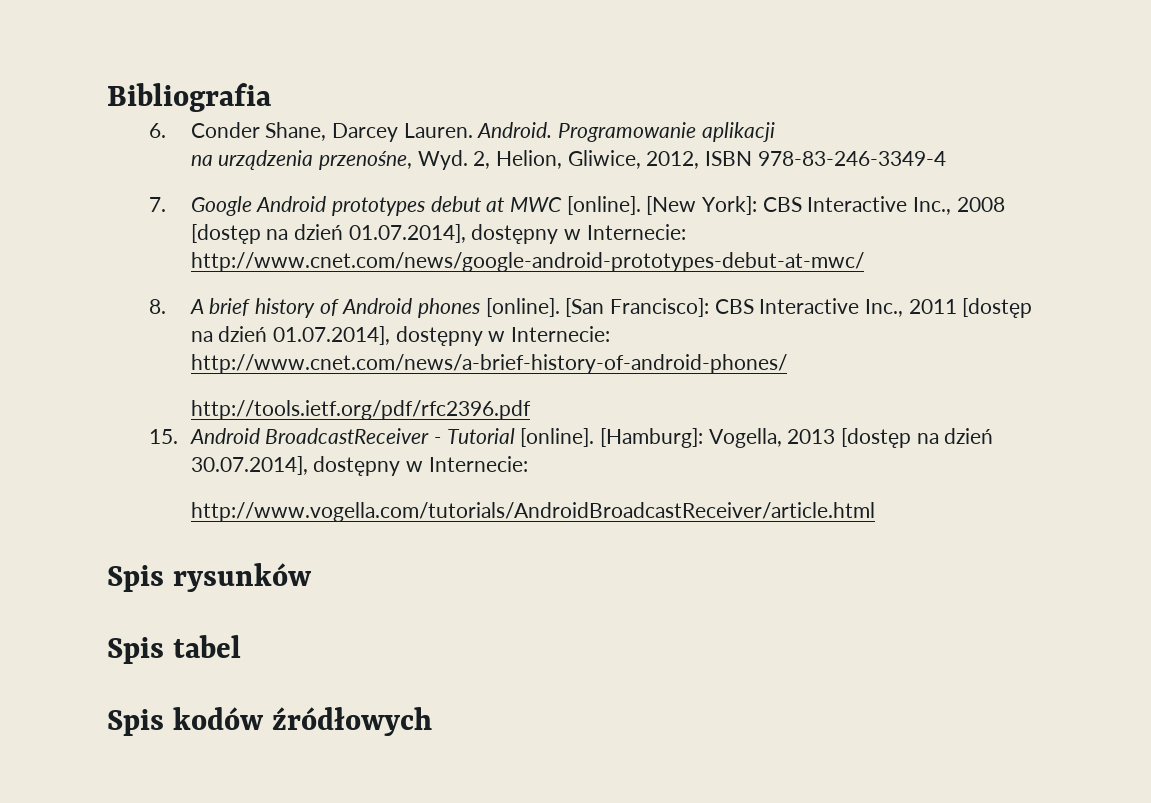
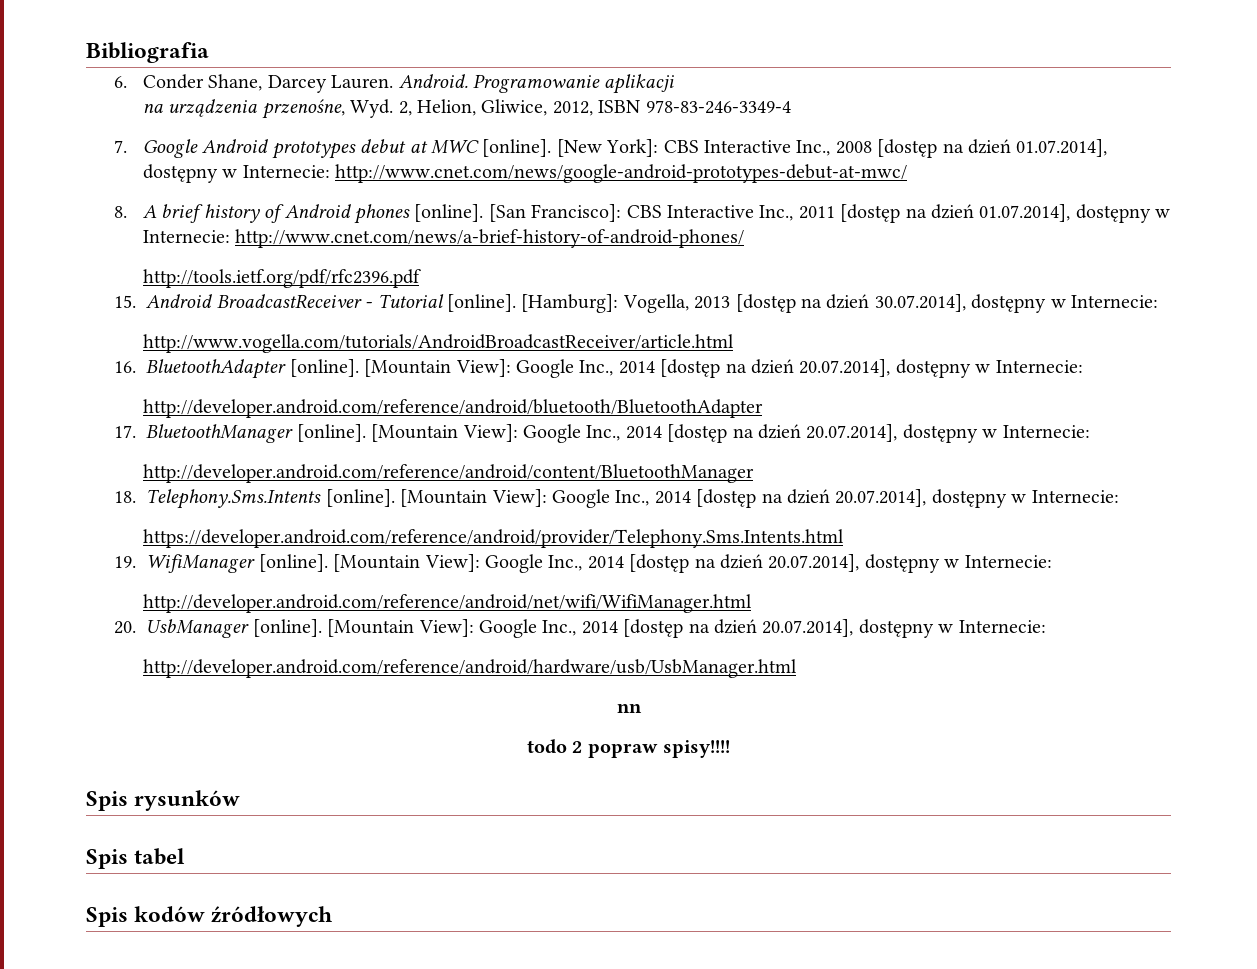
+ 16. BluetoothAdapter [online]. [Mountain View]: Google Inc., 2014 [dostęp na dzień 20.07.2014], dostępny w Internecie:
+ http://developer.android.com/reference/android/bluetooth/BluetoothAdapter
+ 17. BluetoothManager [online]. [Mountain View]: Google Inc., 2014 [dostęp na dzień 20.07.2014], dostępny w Internecie:
+ http://developer.android.com/reference/android/content/BluetoothManager
+ 18. Telephony.Sms.Intents [online]. [Mountain View]: Google Inc., 2014 [dostęp na dzień 20.07.2014], dostępny w Internecie:
+ https://developer.android.com/reference/android/provider/Telephony.Sms.Intents.html
+ 19. WifiManager [online]. [Mountain View]: Google Inc., 2014 [dostęp na dzień 20.07.2014], dostępny w Internecie:
+ http://developer.android.com/reference/android/net/wifi/WifiManager.html
+ 20. UsbManager [online]. [Mountain View]: Google Inc., 2014 [dostęp na dzień 20.07.2014], dostępny w Internecie:
+ http://developer.android.com/reference/android/hardware/usb/UsbManager.html
+ nn
+ todo 2 popraw spisy!!!!

